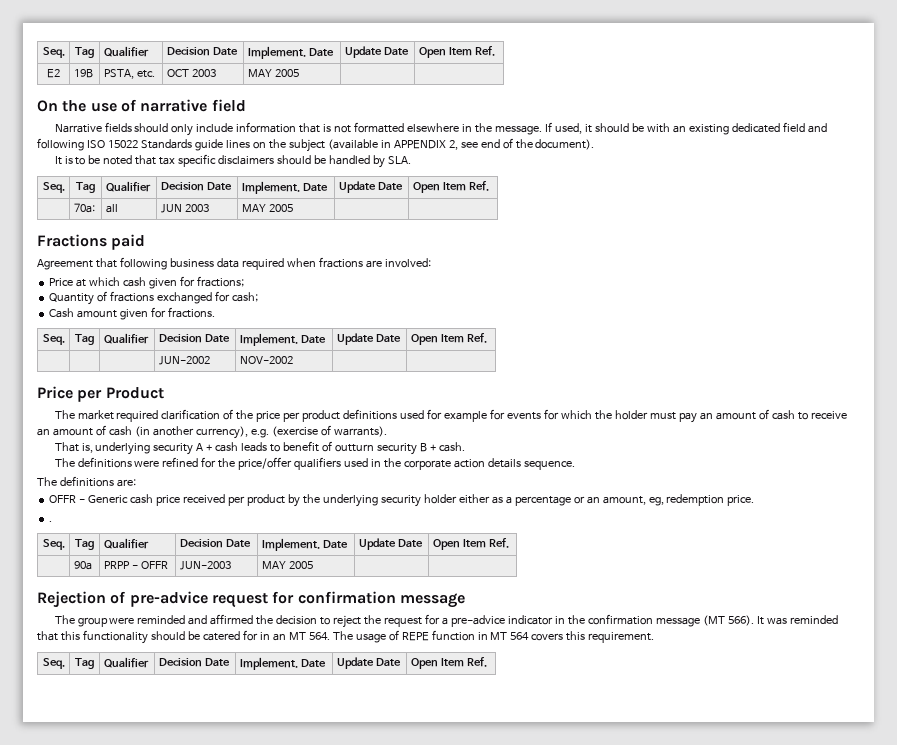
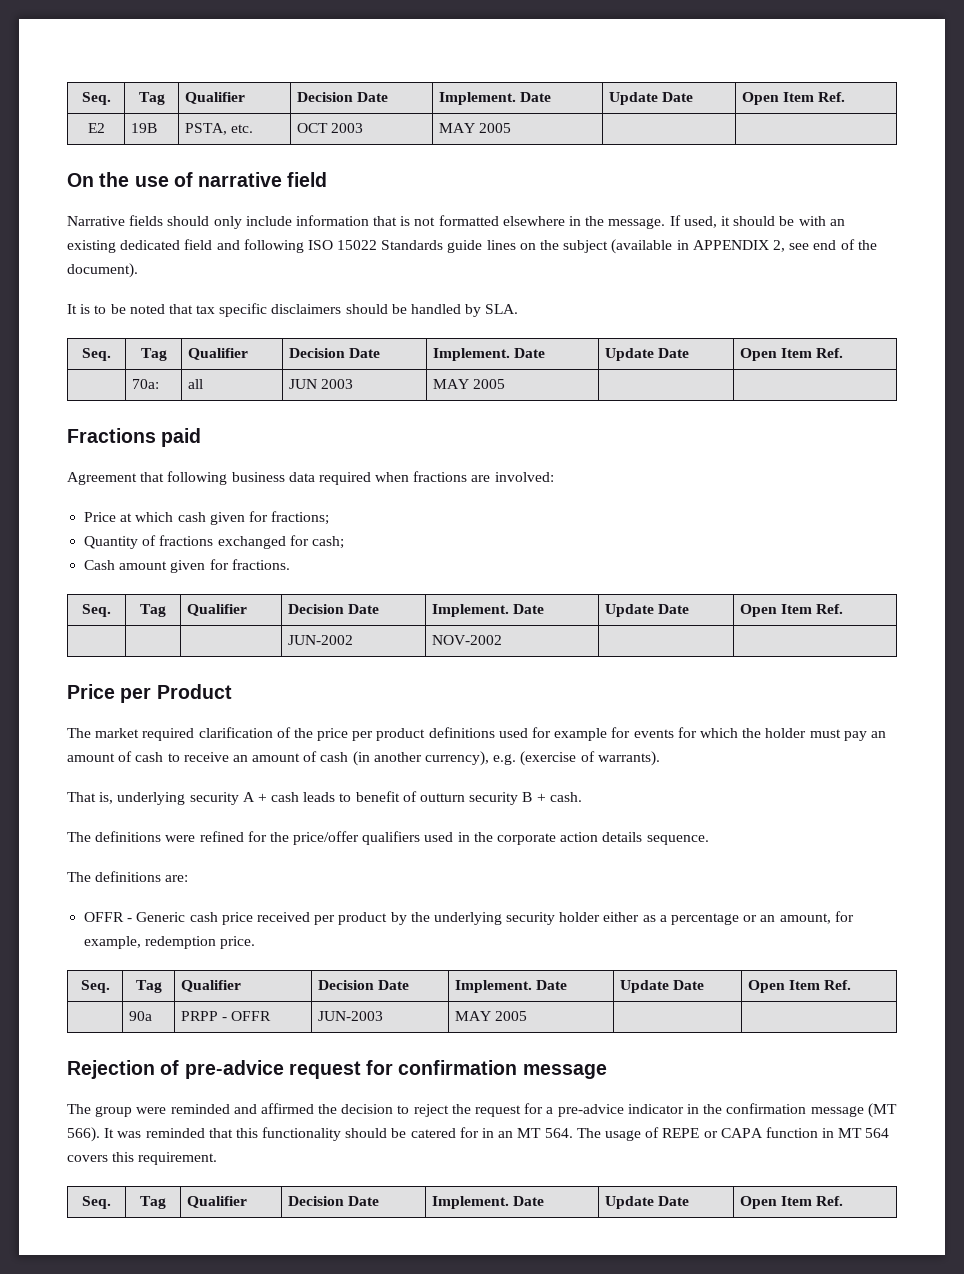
- OFFR - Generic cash price received per product by the underlying security holder either as a percentage or an amount, eg, redemption price.
+ OFFR - Generic cash price received per product by the underlying security holder either as a percentage or an amount, for example, redemption price.
- .
- It was reminded that this functionality should be catered for in an MT 564. The usage of REPE function in MT 564 covers this requirement.
+ It was reminded that this functionality should be catered for in an MT 564. The usage of REPE or CAPA function in MT 564 covers this requirement.

